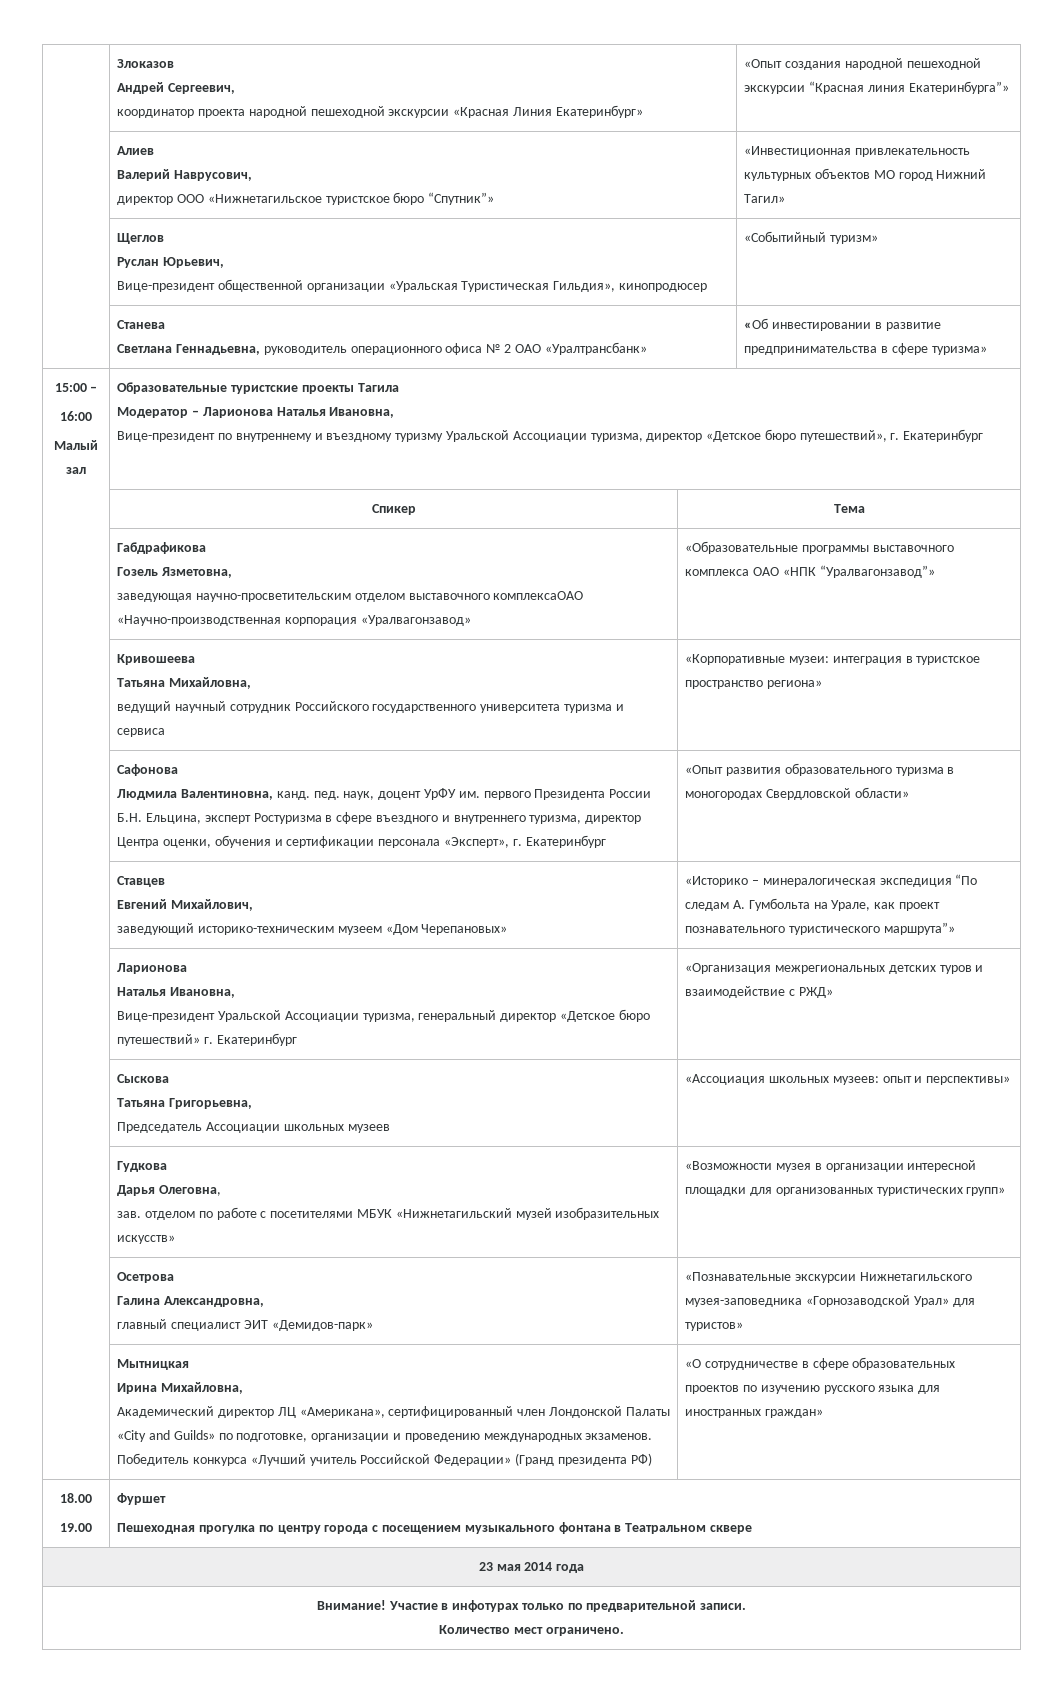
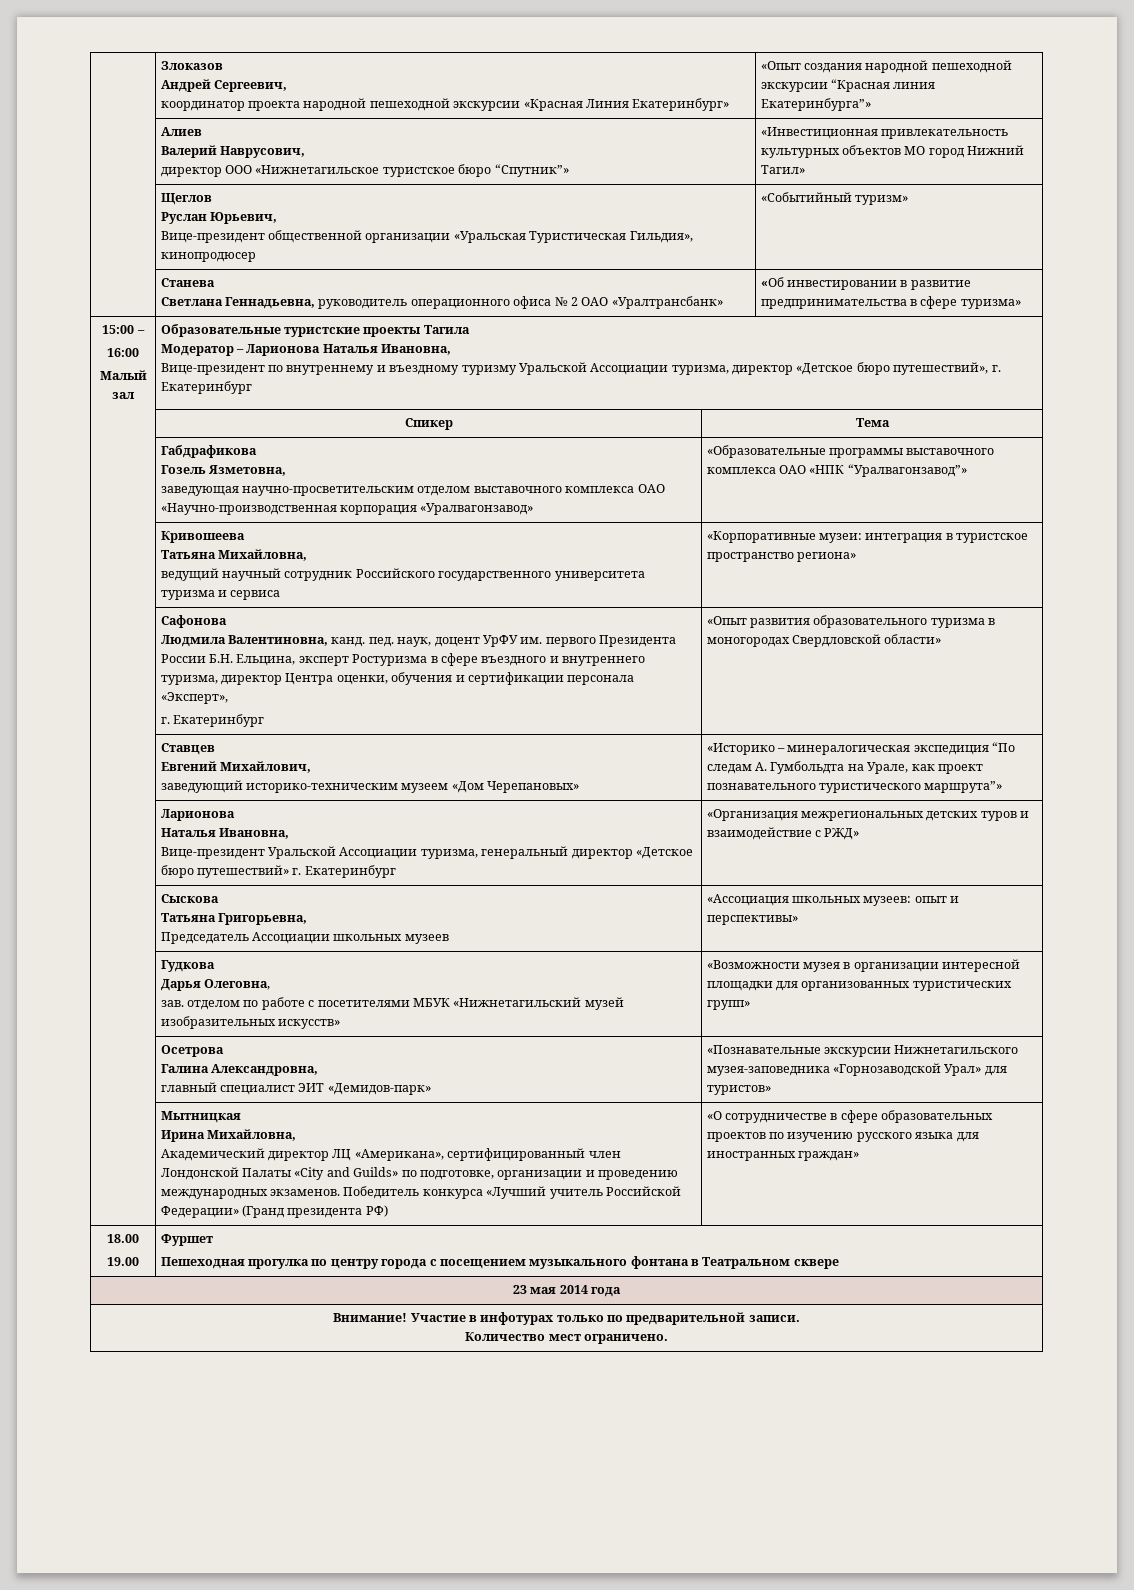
  | Габдрафикова
  Гозель Язметовна,
- заведующая научно-просветительским отделом выставочного комплексаОАО «Научно-производственная корпорация «Уралвагонзавод» | «Образовательные программы выставочного комплекса ОАО «НПК “Уралвагонзавод”»
+ заведующая научно-просветительским отделом выставочного комплекса ОАО «Научно-производственная корпорация «Уралвагонзавод» | «Образовательные программы выставочного комплекса ОАО «НПК “Уралвагонзавод”»
  | Сафонова
- Людмила Валентиновна, канд. пед. наук, доцент УрФУ им. первого Президента России Б.Н. Ельцина, эксперт Ростуризма в сфере въездного и внутреннего туризма, директор Центра оценки, обучения и сертификации персонала «Эксперт», г. Екатеринбург | «Опыт развития образовательного туризма в моногородах Свердловской области»
+ Людмила Валентиновна, канд. пед. наук, доцент УрФУ им. первого Президента России Б.Н. Ельцина, эксперт Ростуризма в сфере въездного и внутреннего туризма, директор Центра оценки, обучения и сертификации персонала «Эксперт»,
+ г. Екатеринбург | «Опыт развития образовательного туризма в моногородах Свердловской области»
  | Ставцев
  Евгений Михайлович,
- заведующий историко-техническим музеем «Дом Черепановых» | «Историко – минералогическая экспедиция “По следам А. Гумбольта на Урале, как проект познавательного туристического маршрута”»
+ заведующий историко-техническим музеем «Дом Черепановых» | «Историко – минералогическая экспедиция “По следам А. Гумбольдта на Урале, как проект познавательного туристического маршрута”»

